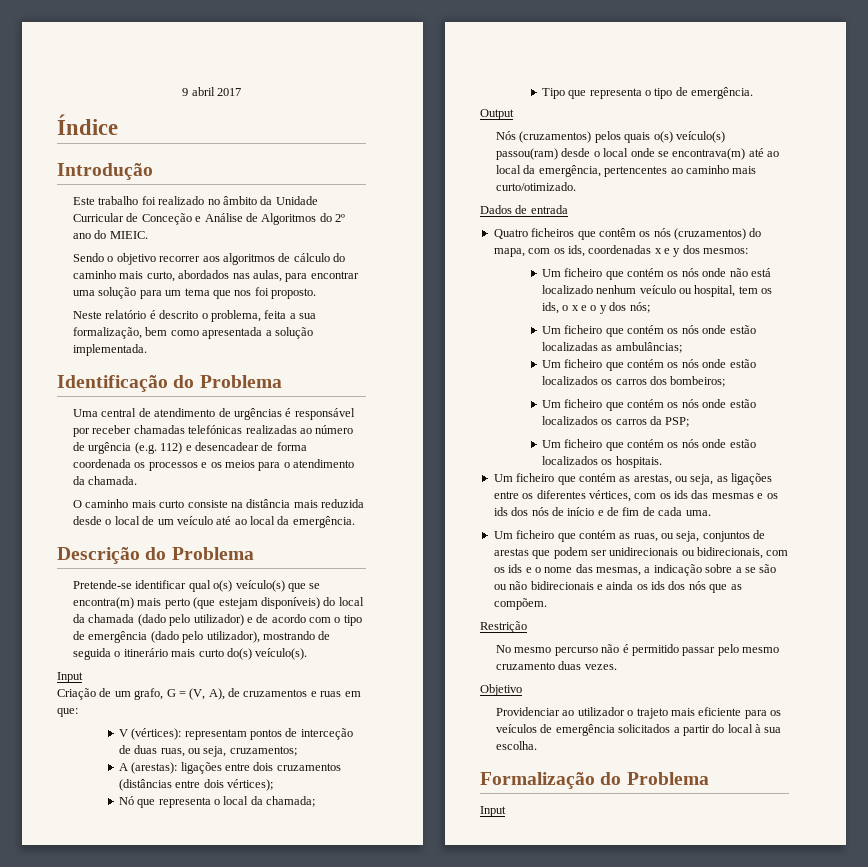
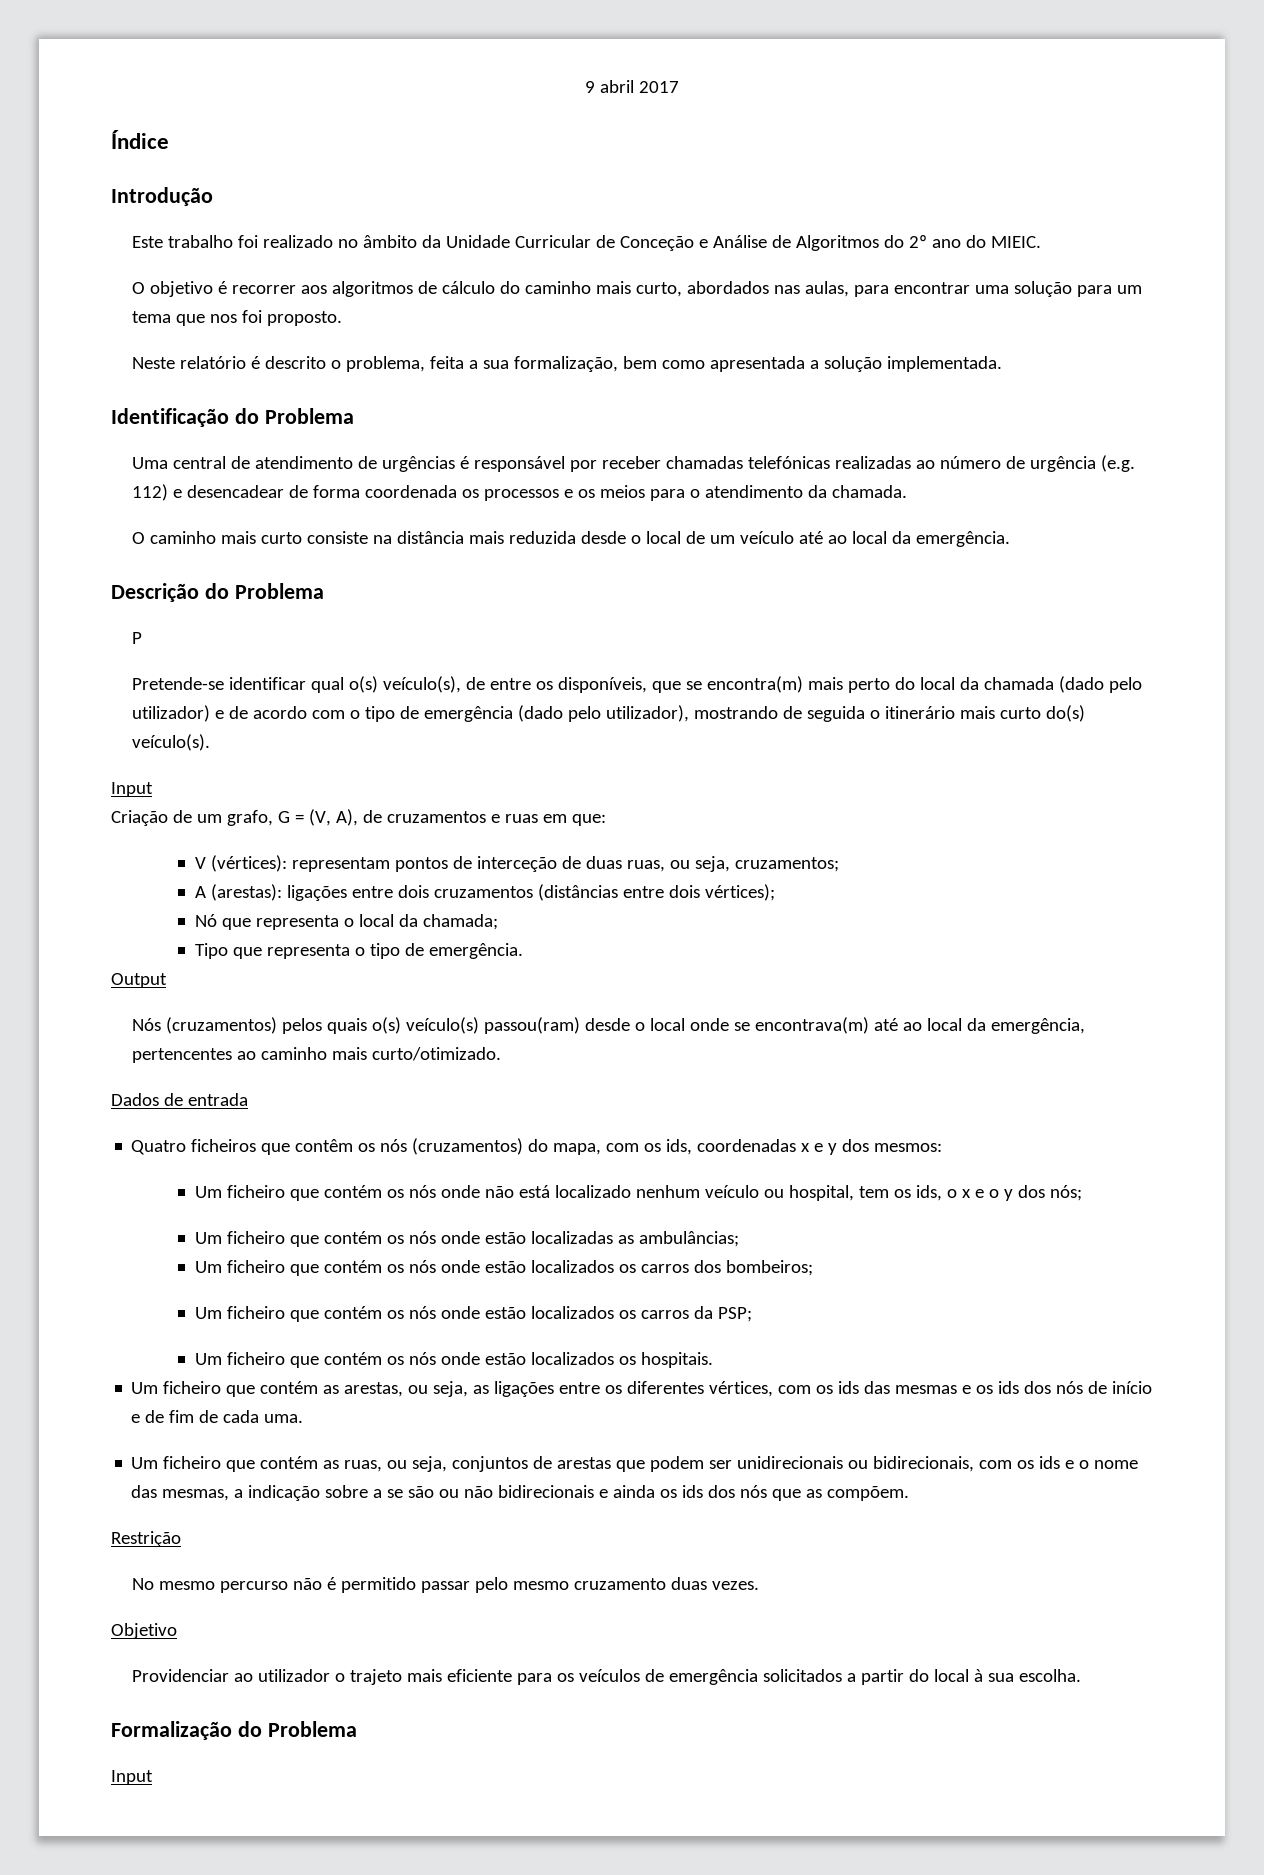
- Sendo o objetivo recorrer aos algoritmos de cálculo do caminho mais curto, abordados nas aulas, para encontrar uma solução para um tema que nos foi proposto.
+ O objetivo é recorrer aos algoritmos de cálculo do caminho mais curto, abordados nas aulas, para encontrar uma solução para um tema que nos foi proposto.
+ P
- Pretende-se identificar qual o(s) veículo(s) que se encontra(m) mais perto (que estejam disponíveis) do local da chamada (dado pelo utilizador) e de acordo com o tipo de emergência (dado pelo utilizador), mostrando de seguida o itinerário mais curto do(s) veículo(s).
+ Pretende-se identificar qual o(s) veículo(s), de entre os disponíveis, que se encontra(m) mais perto do local da chamada (dado pelo utilizador) e de acordo com o tipo de emergência (dado pelo utilizador), mostrando de seguida o itinerário mais curto do(s) veículo(s).

